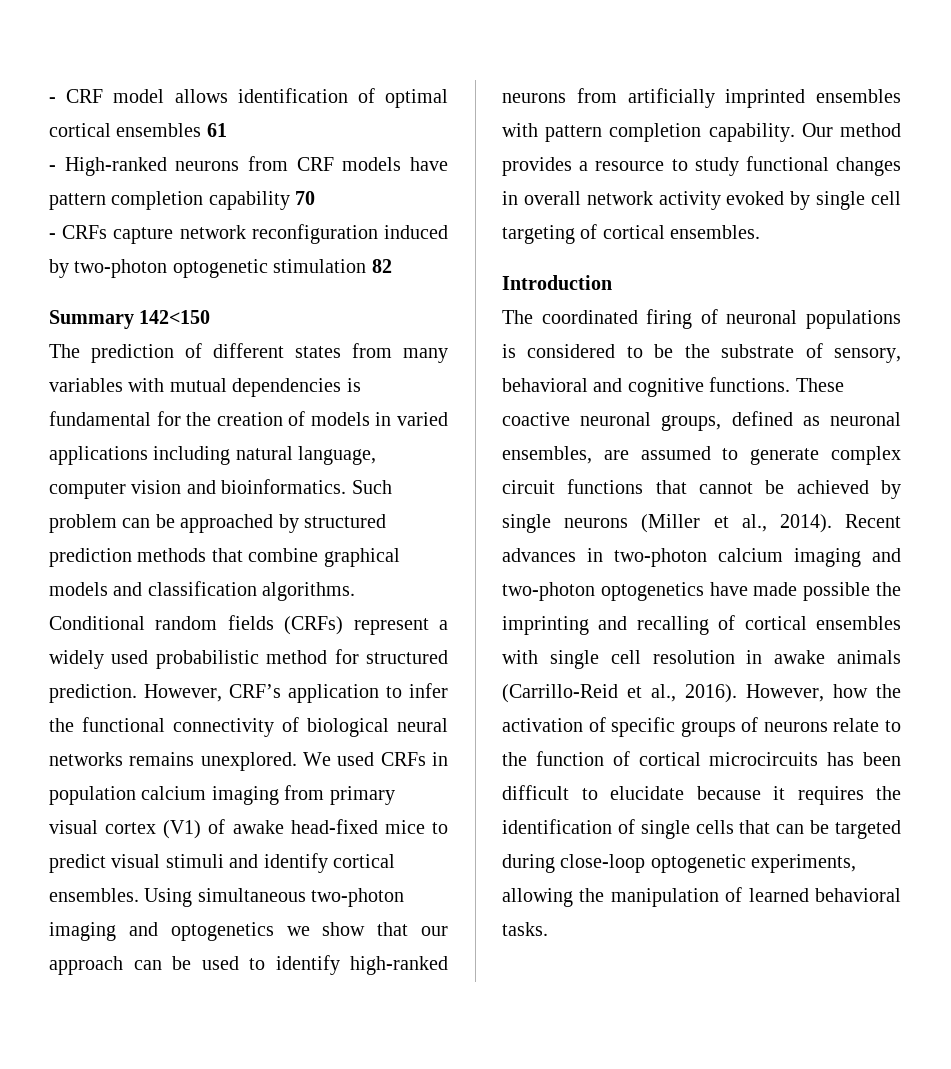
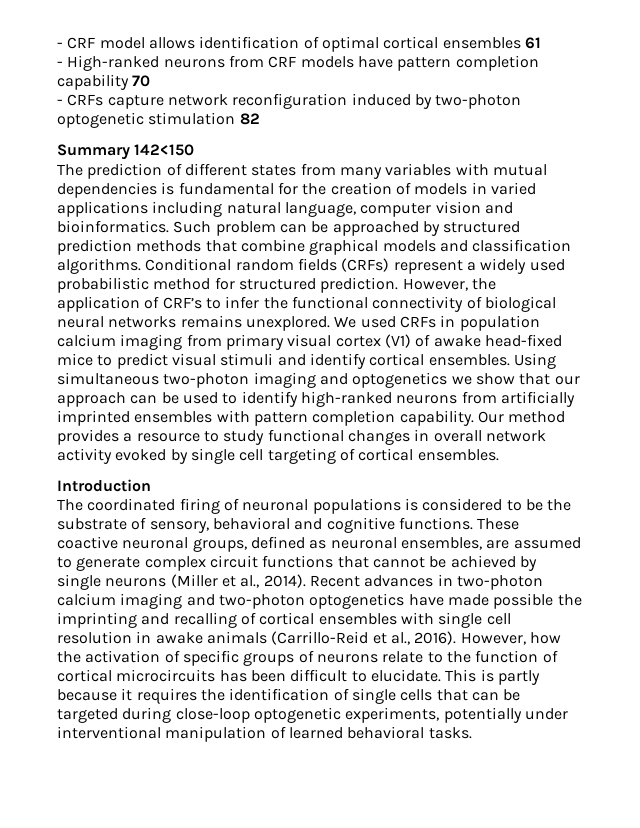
- However, CRF’s application to infer the functional connectivity of biological neural networks remains unexplored.
+ However, the application of CRF’s to infer the functional connectivity of biological neural networks remains unexplored.
- However, how the activation of specific groups of neurons relate to the function of cortical microcircuits has been difficult to elucidate because it requires the identification of single cells that can be targeted during close-loop optogenetic experiments, allowing the manipulation of learned behavioral tasks.
+ However, how the activation of specific groups of neurons relate to the function of cortical microcircuits has been difficult to elucidate. This is partly because it requires the identification of single cells that can be targeted during close-loop optogenetic experiments, potentially under interventional manipulation of learned behavioral tasks.

